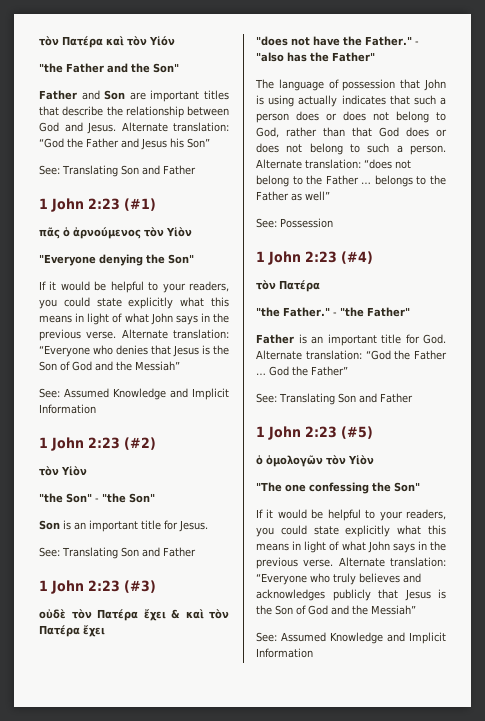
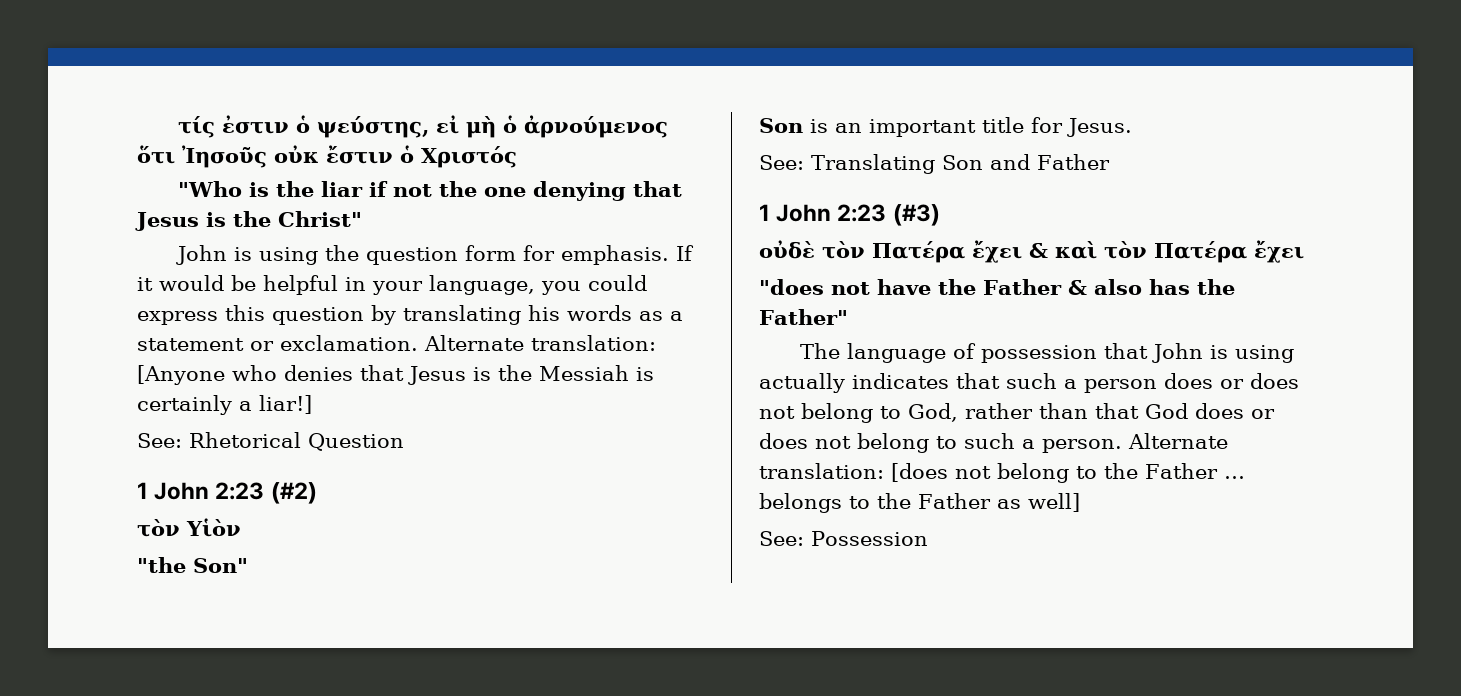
- τὸν Πατέρα καὶ τὸν Υἱόν
- "the Father and the Son"
- Father and Son are important titles that describe the relationship between God and Jesus. Alternate translation: “God the Father and Jesus his Son”
- See: Translating Son and Father
- 1 John 2:23 (#1)
- πᾶς ὁ ἀρνούμενος τὸν Υἱὸν
- "Everyone denying the Son"
- If it would be helpful to your readers, you could state explicitly what this means in light of what John says in the previous verse. Alternate translation: “Everyone who denies that Jesus is the Son of God and the Messiah”
- See: Assumed Knowledge and Implicit Information
+ τίς ἐστιν ὁ ψεύστης, εἰ μὴ ὁ ἀρνούμενος ὅτι Ἰησοῦς οὐκ ἔστιν ὁ Χριστός
+ "Who is the liar if not the one denying that Jesus is the Christ"
+ John is using the question form for emphasis. If it would be helpful in your language, you could express this question by translating his words as a statement or exclamation. Alternate translation: [Anyone who denies that Jesus is the Messiah is certainly a liar!]
+ See: Rhetorical Question
- "the Son" - "the Son"
+ "the Son"
- "does not have the Father." - "also has the Father"
+ "does not have the Father & also has the Father"
- Alternate translation: “does not belong to the Father … belongs to the Father as well”
+ Alternate translation: [does not belong to the Father … belongs to the Father as well]
- 1 John 2:23 (#4)
- τὸν Πατέρα
- "the Father." - "the Father"
- Father is an important title for God. Alternate translation: “God the Father … God the Father”
- See: Translating Son and Father
- 1 John 2:23 (#5)
- ὁ ὁμολογῶν τὸν Υἱὸν
- "The one confessing the Son"
- If it would be helpful to your readers, you could state explicitly what this means in light of what John says in the previous verse. Alternate translation: “Everyone who truly believes and acknowledges publicly that Jesus is the Son of God and the Messiah”
- See: Assumed Knowledge and Implicit Information

